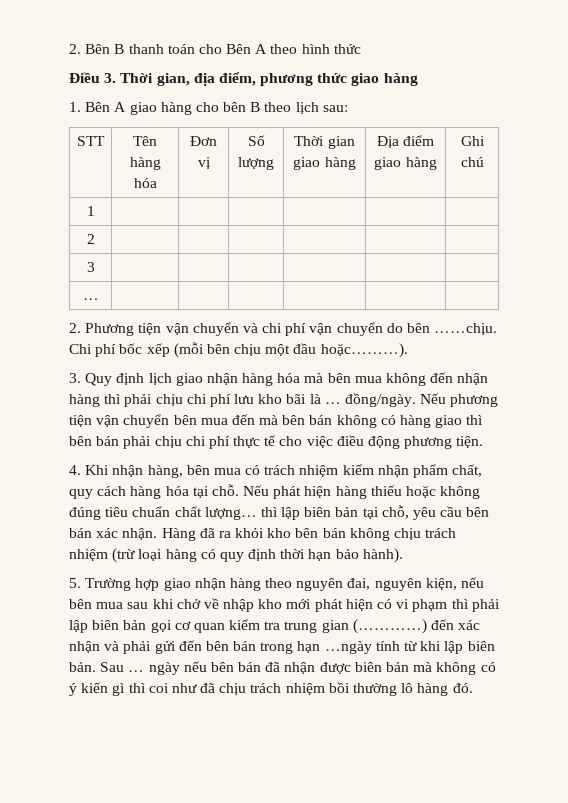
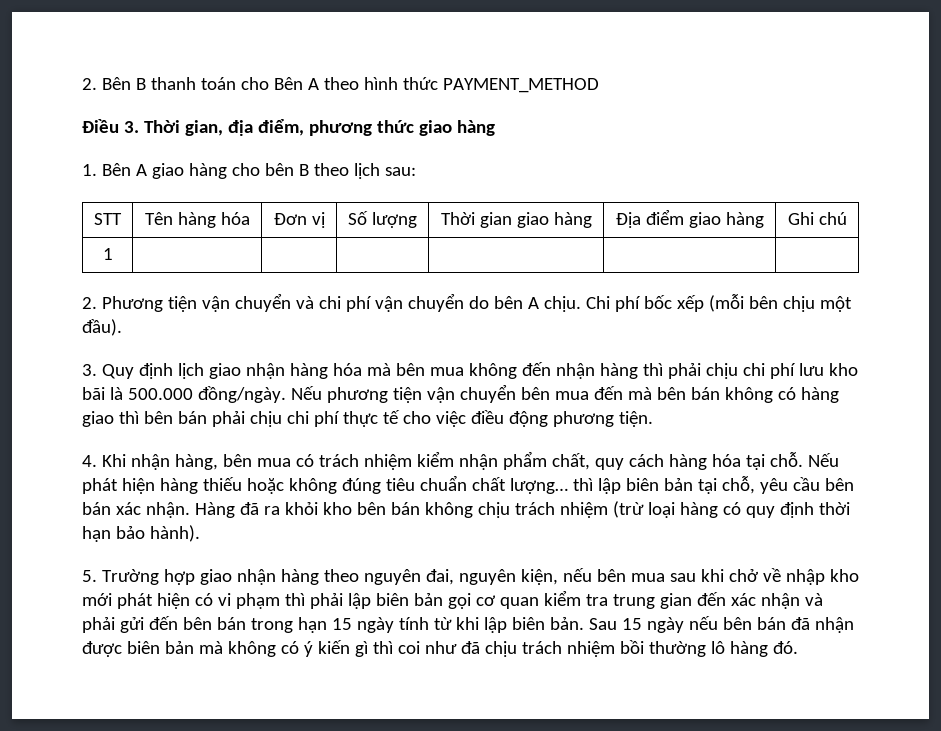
- 2. Bên B thanh toán cho Bên A theo hình thức
+ 2. Bên B thanh toán cho Bên A theo hình thức PAYMENT_METHOD
- 2 | | | | | |
- 3 | | | | | |
- … | | | | | |
- 2. Phương tiện vận chuyển và chi phí vận chuyển do bên ……chịu.
+ 2. Phương tiện vận chuyển và chi phí vận chuyển do bên A chịu.
- Chi phí bốc xếp (mỗi bên chịu một đầu hoặc………).
+ Chi phí bốc xếp (mỗi bên chịu một đầu).
- 3. Quy định lịch giao nhận hàng hóa mà bên mua không đến nhận hàng thì phải chịu chi phí lưu kho bãi là … đồng/ngày.
+ 3. Quy định lịch giao nhận hàng hóa mà bên mua không đến nhận hàng thì phải chịu chi phí lưu kho bãi là 500.000 đồng/ngày.
- 5. Trường hợp giao nhận hàng theo nguyên đai, nguyên kiện, nếu bên mua sau khi chở về nhập kho mới phát hiện có vi phạm thì phải lập biên bản gọi cơ quan kiểm tra trung gian (…………) đến xác nhận và phải gửi đến bên bán trong hạn …ngày tính từ khi lập biên bản.
+ 5. Trường hợp giao nhận hàng theo nguyên đai, nguyên kiện, nếu bên mua sau khi chở về nhập kho mới phát hiện có vi phạm thì phải lập biên bản gọi cơ quan kiểm tra trung gian đến xác nhận và phải gửi đến bên bán trong hạn 15 ngày tính từ khi lập biên bản.
- Sau … ngày nếu bên bán đã nhận được biên bản mà không có ý kiến gì thì coi như đã chịu trách nhiệm bồi thường lô hàng đó.
+ Sau 15 ngày nếu bên bán đã nhận được biên bản mà không có ý kiến gì thì coi như đã chịu trách nhiệm bồi thường lô hàng đó.

